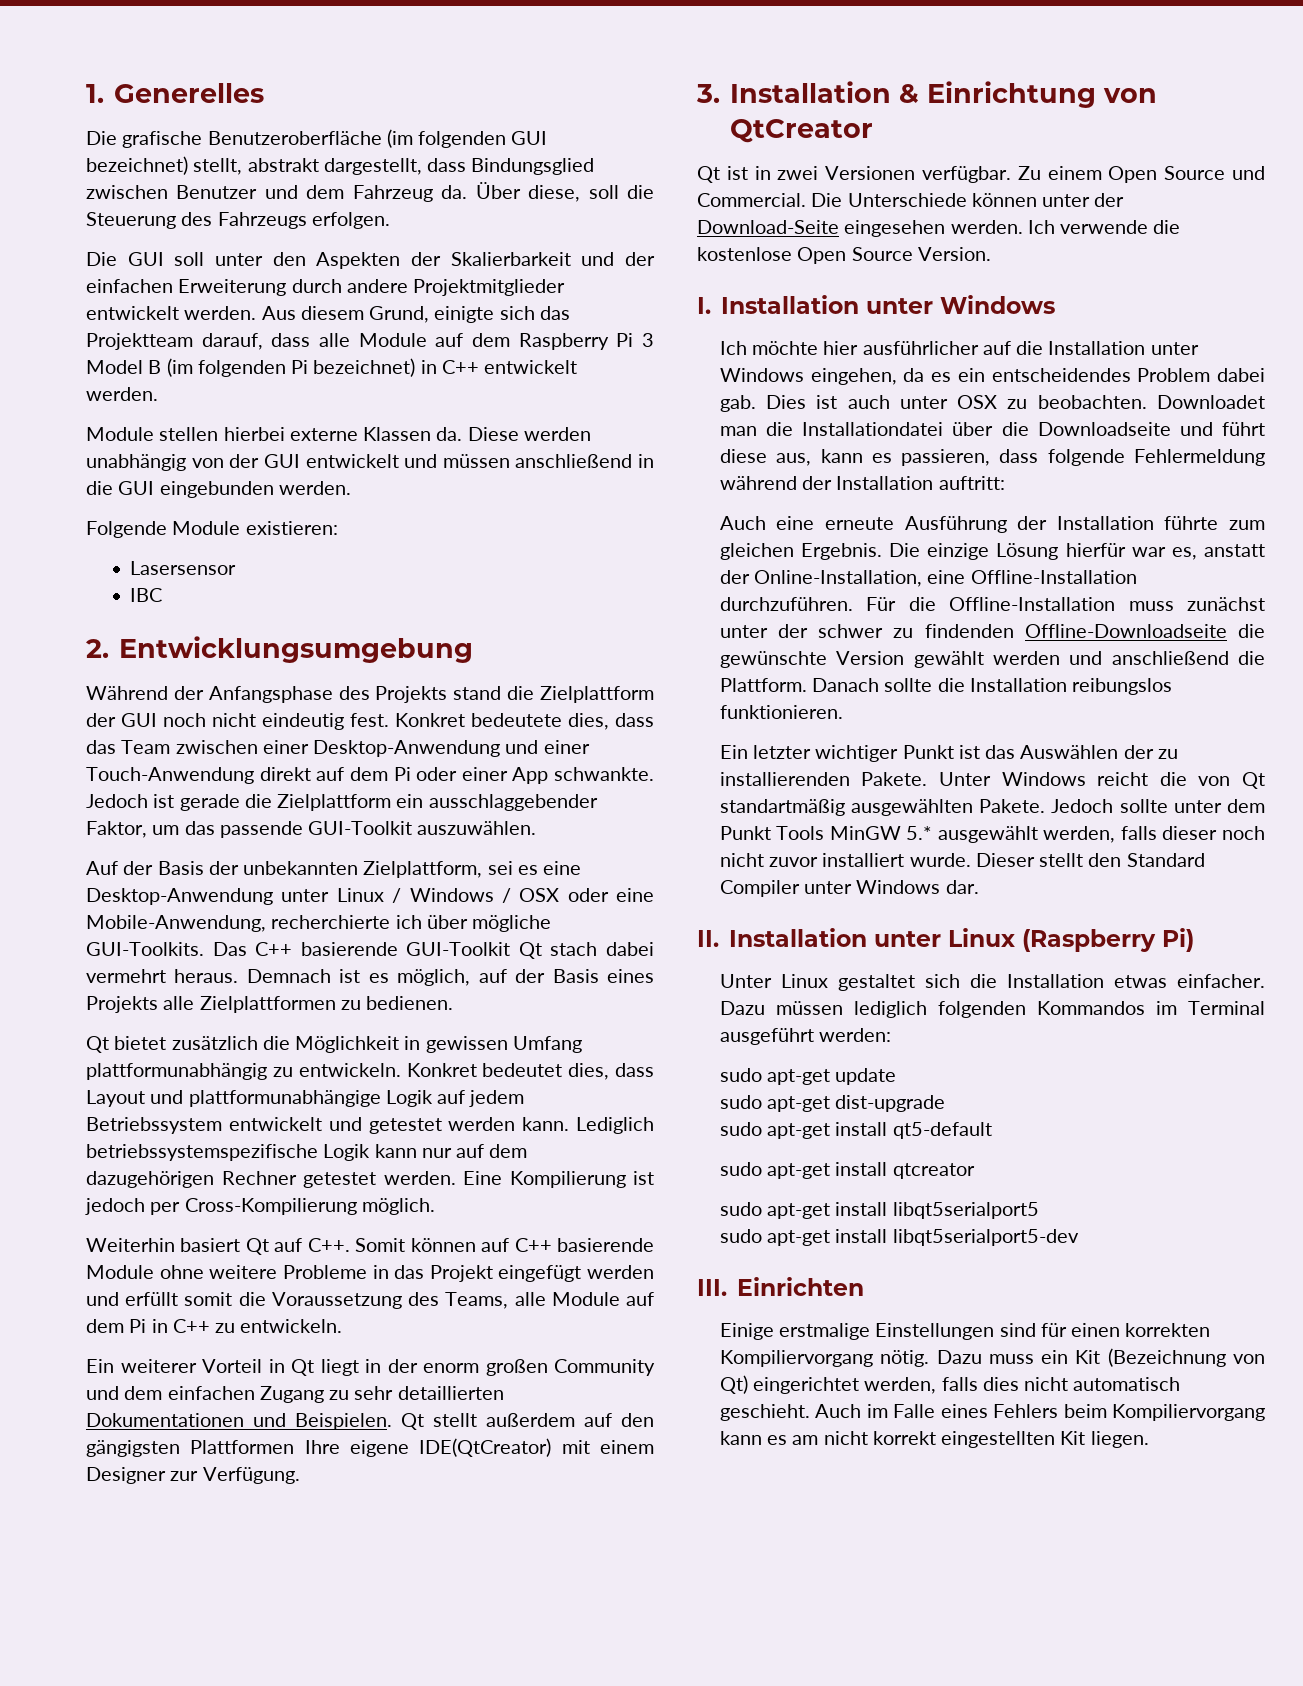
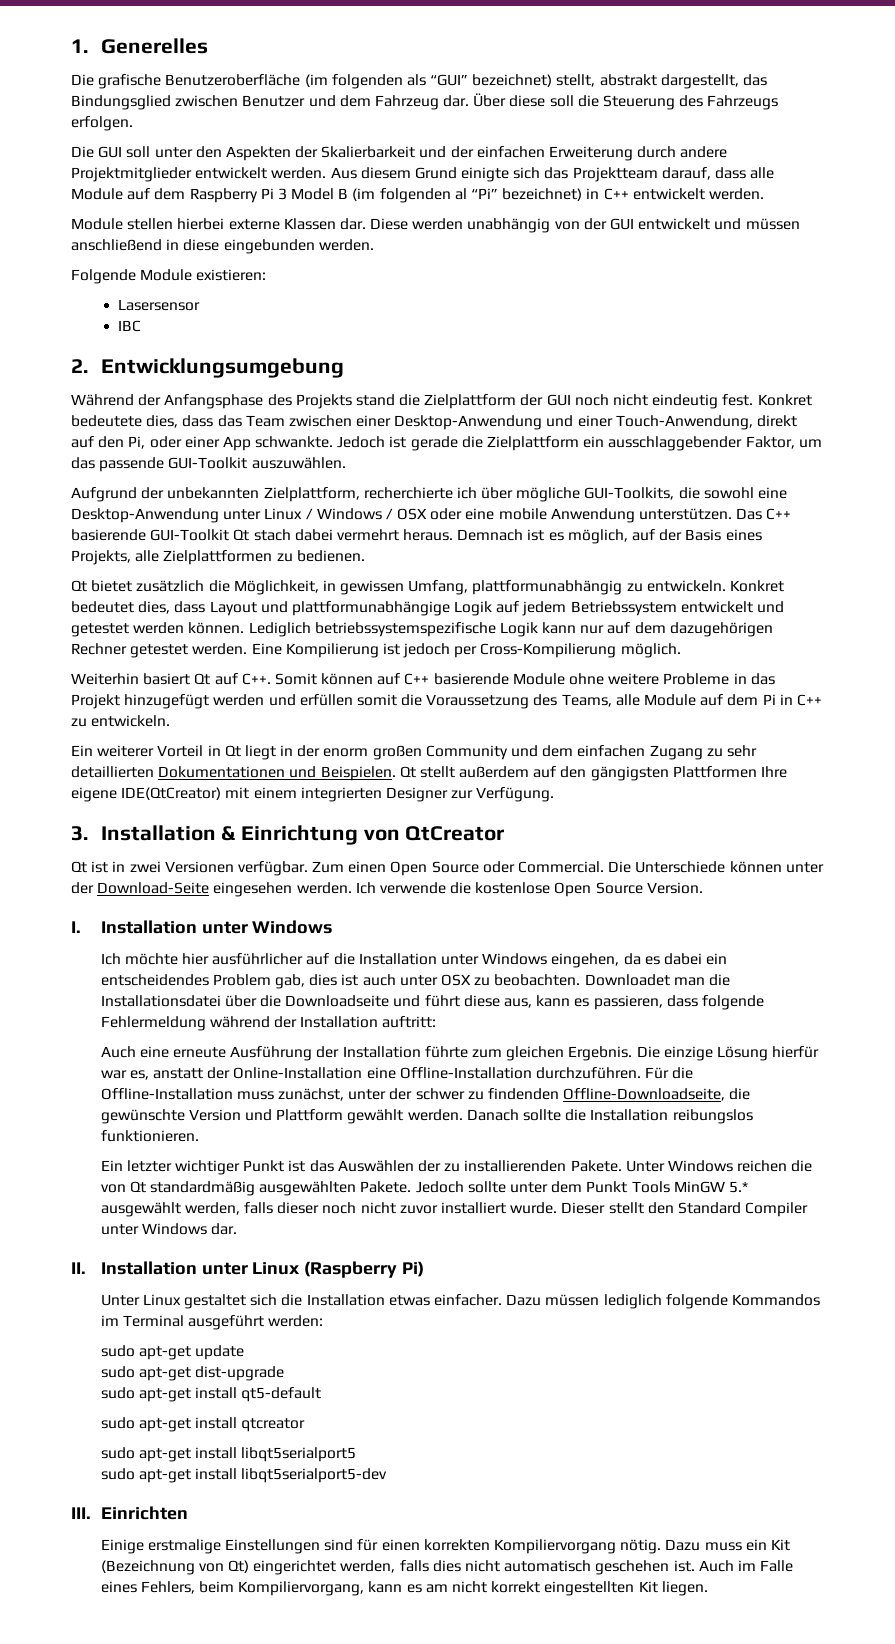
- Die grafische Benutzeroberfläche (im folgenden GUI bezeichnet) stellt, abstrakt dargestellt, dass Bindungsglied zwischen Benutzer und dem Fahrzeug da. Über diese, soll die Steuerung des Fahrzeugs erfolgen.
+ Die grafische Benutzeroberfläche (im folgenden als “GUI” bezeichnet) stellt, abstrakt dargestellt, das Bindungsglied zwischen Benutzer und dem Fahrzeug dar. Über diese soll die Steuerung des Fahrzeugs erfolgen.
- Aus diesem Grund, einigte sich das Projektteam darauf, dass alle Module auf dem Raspberry Pi 3 Model B (im folgenden Pi bezeichnet) in C++ entwickelt werden.
+ Aus diesem Grund einigte sich das Projektteam darauf, dass alle Module auf dem Raspberry Pi 3 Model B (im folgenden al “Pi” bezeichnet) in C++ entwickelt werden.
- Module stellen hierbei externe Klassen da.
+ Module stellen hierbei externe Klassen dar.
- Diese werden unabhängig von der GUI entwickelt und müssen anschließend in die GUI eingebunden werden.
+ Diese werden unabhängig von der GUI entwickelt und müssen anschließend in diese eingebunden werden.
- Konkret bedeutete dies, dass das Team zwischen einer Desktop-Anwendung und einer Touch-Anwendung direkt auf dem Pi oder einer App schwankte.
+ Konkret bedeutete dies, dass das Team zwischen einer Desktop-Anwendung und einer Touch-Anwendung, direkt auf den Pi, oder einer App schwankte.
- Auf der Basis der unbekannten Zielplattform, sei es eine Desktop-Anwendung unter Linux / Windows / OSX oder eine Mobile-Anwendung, recherchierte ich über mögliche GUI-Toolkits.
+ Aufgrund der unbekannten Zielplattform, recherchierte ich über mögliche GUI-Toolkits, die sowohl eine Desktop-Anwendung unter Linux / Windows / OSX oder eine mobile Anwendung unterstützen.
- Demnach ist es möglich, auf der Basis eines Projekts alle Zielplattformen zu bedienen.
+ Demnach ist es möglich, auf der Basis eines Projekts, alle Zielplattformen zu bedienen.
- Qt bietet zusätzlich die Möglichkeit in gewissen Umfang plattformunabhängig zu entwickeln.
+ Qt bietet zusätzlich die Möglichkeit, in gewissen Umfang, plattformunabhängig zu entwickeln.
- Konkret bedeutet dies, dass Layout und plattformunabhängige Logik auf jedem Betriebssystem entwickelt und getestet werden kann.
+ Konkret bedeutet dies, dass Layout und plattformunabhängige Logik auf jedem Betriebssystem entwickelt und getestet werden können.
- Weiterhin basiert Qt auf C++. Somit können auf C++ basierende Module ohne weitere Probleme in das Projekt eingefügt werden und erfüllt somit die Voraussetzung des Teams, alle Module auf dem Pi in C++ zu entwickeln.
+ Weiterhin basiert Qt auf C++. Somit können auf C++ basierende Module ohne weitere Probleme in das Projekt hinzugefügt werden und erfüllen somit die Voraussetzung des Teams, alle Module auf dem Pi in C++ zu entwickeln.
- Qt stellt außerdem auf den gängigsten Plattformen Ihre eigene IDE(QtCreator) mit einem Designer zur Verfügung.
+ Qt stellt außerdem auf den gängigsten Plattformen Ihre eigene IDE(QtCreator) mit einem integrierten Designer zur Verfügung.
- Zu einem Open Source und Commercial.
+ Zum einen Open Source oder Commercial.
- Ich möchte hier ausführlicher auf die Installation unter Windows eingehen, da es ein entscheidendes Problem dabei gab. Dies ist auch unter OSX zu beobachten.
+ Ich möchte hier ausführlicher auf die Installation unter Windows eingehen, da es dabei ein entscheidendes Problem gab, dies ist auch unter OSX zu beobachten.
- Downloadet man die Installationdatei über die Downloadseite und führt diese aus, kann es passieren, dass folgende Fehlermeldung während der Installation auftritt:
+ Downloadet man die Installationsdatei über die Downloadseite und führt diese aus, kann es passieren, dass folgende Fehlermeldung während der Installation auftritt:
- Die einzige Lösung hierfür war es, anstatt der Online-Installation, eine Offline-Installation durchzuführen.
+ Die einzige Lösung hierfür war es, anstatt der Online-Installation eine Offline-Installation durchzuführen.
- Für die Offline-Installation muss zunächst unter der schwer zu findenden Offline-Downloadseite die gewünschte Version gewählt werden und anschließend die Plattform.
+ Für die Offline-Installation muss zunächst, unter der schwer zu findenden Offline-Downloadseite, die gewünschte Version und Plattform gewählt werden.
- Unter Windows reicht die von Qt standartmäßig ausgewählten Pakete.
+ Unter Windows reichen die von Qt standardmäßig ausgewählten Pakete.
- Dazu müssen lediglich folgenden Kommandos im Terminal ausgeführt werden:
+ Dazu müssen lediglich folgende Kommandos im Terminal ausgeführt werden:
- Dazu muss ein Kit (Bezeichnung von Qt) eingerichtet werden, falls dies nicht automatisch geschieht.
+ Dazu muss ein Kit (Bezeichnung von Qt) eingerichtet werden, falls dies nicht automatisch geschehen ist.
- Auch im Falle eines Fehlers beim Kompiliervorgang kann es am nicht korrekt eingestellten Kit liegen.
+ Auch im Falle eines Fehlers, beim Kompiliervorgang, kann es am nicht korrekt eingestellten Kit liegen.

